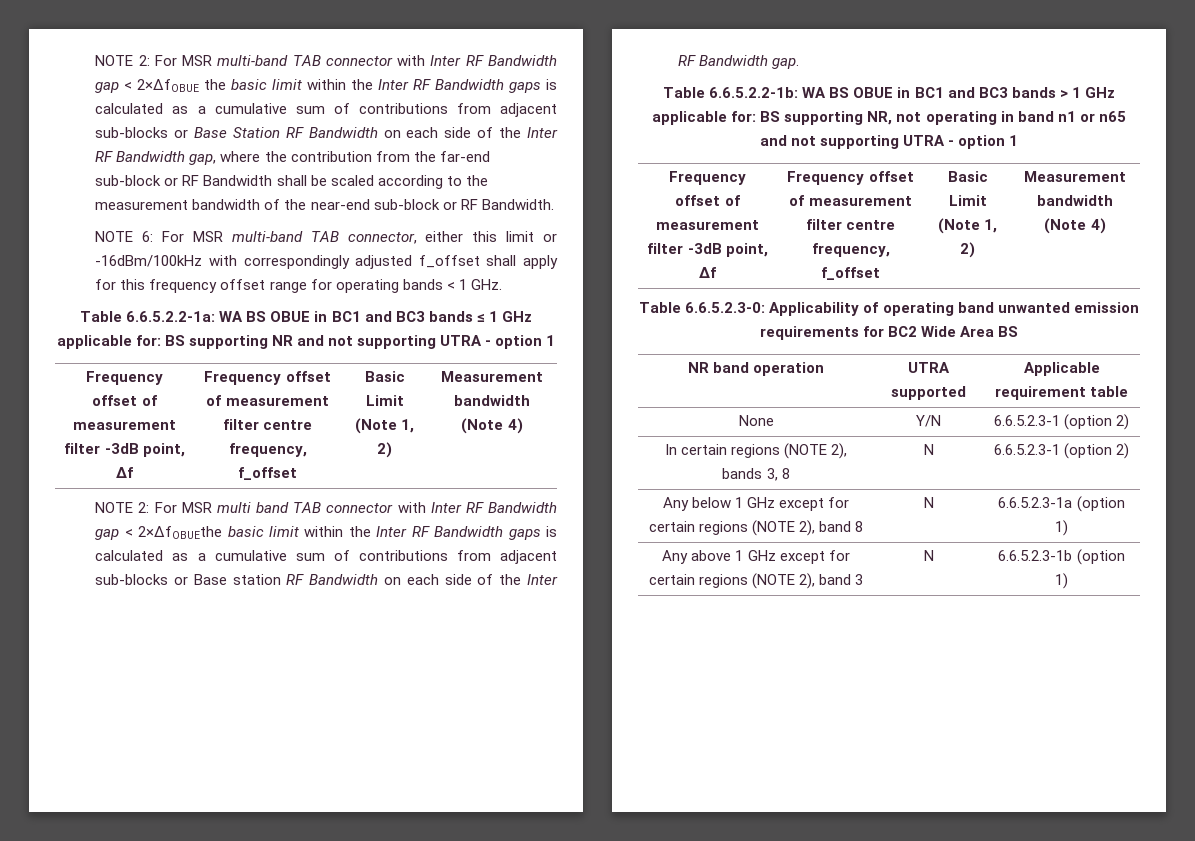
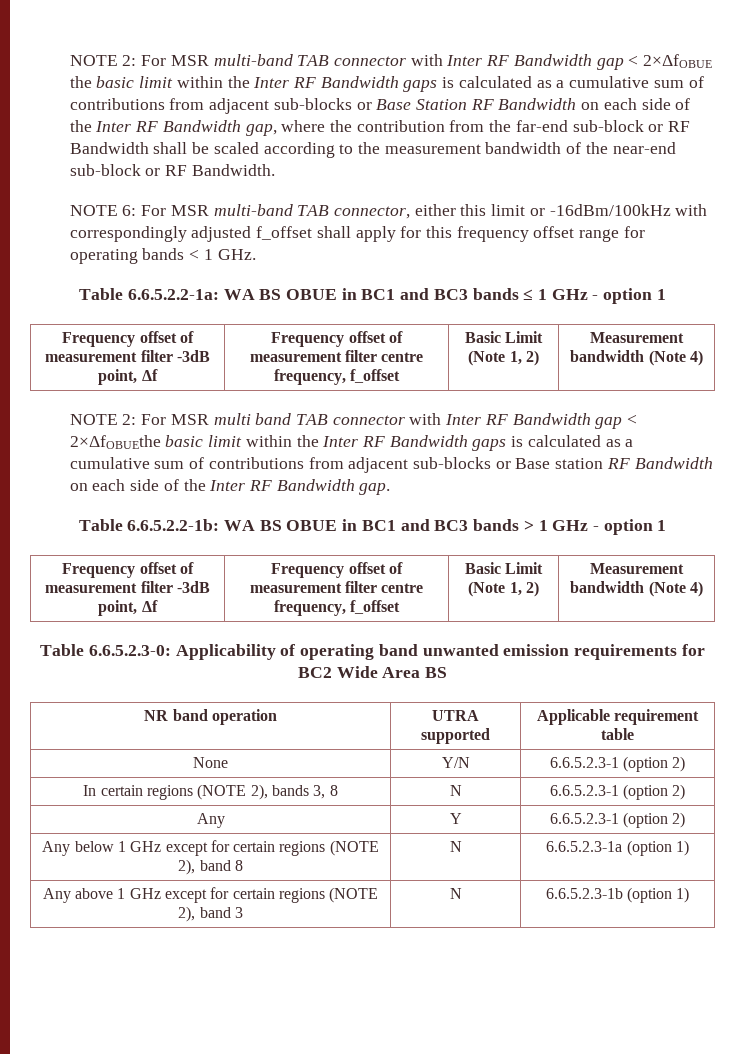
- Table 6.6.5.2.2-1a: WA BS OBUE in BC1 and BC3 bands ≤ 1 GHz applicable for: BS supporting NR and not supporting UTRA - option 1
+ Table 6.6.5.2.2-1a: WA BS OBUE in BC1 and BC3 bands ≤ 1 GHz - option 1
- Table 6.6.5.2.2-1b: WA BS OBUE in BC1 and BC3 bands > 1 GHz applicable for: BS supporting NR, not operating in band n1 or n65 and not supporting UTRA - option 1
+ Table 6.6.5.2.2-1b: WA BS OBUE in BC1 and BC3 bands > 1 GHz - option 1
+ Any | Y | 6.6.5.2.3-1 (option 2)

